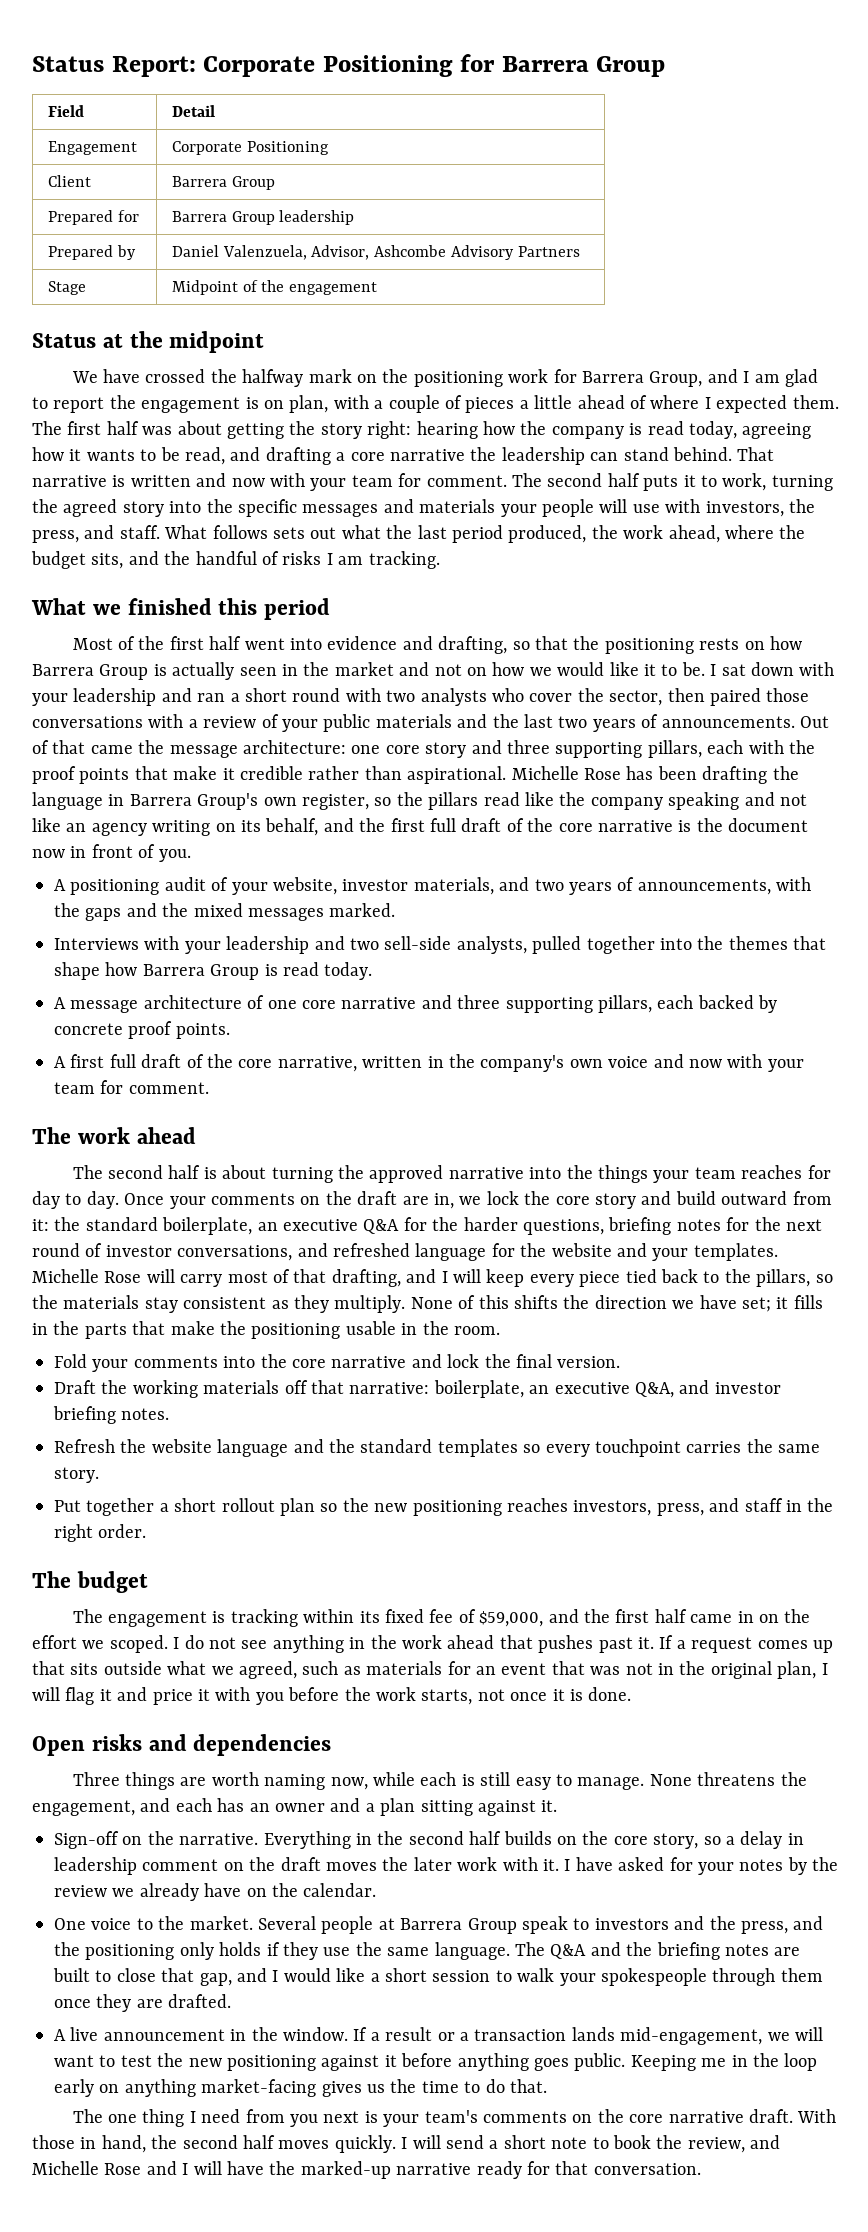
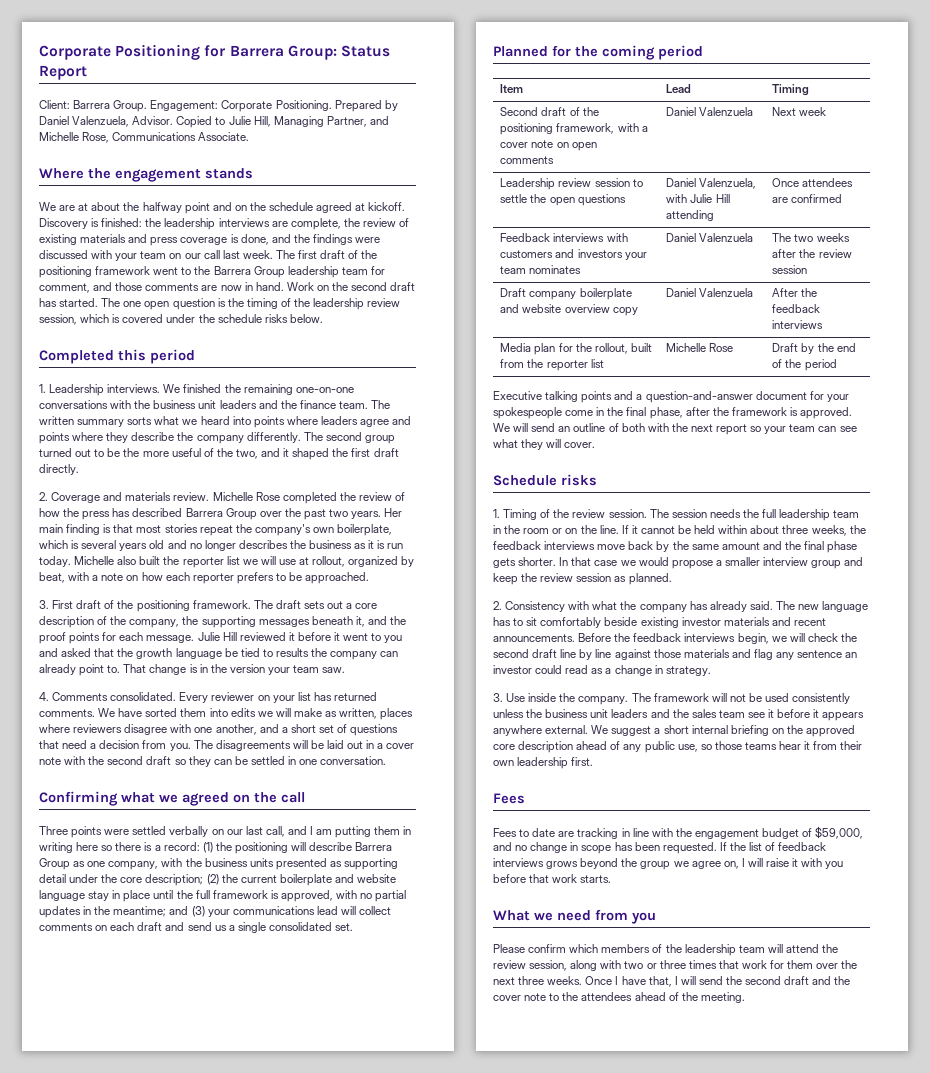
- Status Report: Corporate Positioning for Barrera Group
- Field | Detail
- Engagement | Corporate Positioning
- Client | Barrera Group
- Prepared for | Barrera Group leadership
- Prepared by | Daniel Valenzuela, Advisor, Ashcombe Advisory Partners
- Stage | Midpoint of the engagement
- Status at the midpoint
- We have crossed the halfway mark on the positioning work for Barrera Group, and I am glad to report the engagement is on plan, with a couple of pieces a little ahead of where I expected them. The first half was about getting the story right: hearing how the company is read today, agreeing how it wants to be read, and drafting a core narrative the leadership can stand behind. That narrative is written and now with your team for comment. The second half puts it to work, turning the agreed story into the specific messages and materials your people will use with investors, the press, and staff. What follows sets out what the last period produced, the work ahead, where the budget sits, and the handful of risks I am tracking.
- What we finished this period
- Most of the first half went into evidence and drafting, so that the positioning rests on how Barrera Group is actually seen in the market and not on how we would like it to be. I sat down with your leadership and ran a short round with two analysts who cover the sector, then paired those conversations with a review of your public materials and the last two years of announcements. Out of that came the message architecture: one core story and three supporting pillars, each with the proof points that make it credible rather than aspirational. Michelle Rose has been drafting the language in Barrera Group's own register, so the pillars read like the company speaking and not like an agency writing on its behalf, and the first full draft of the core narrative is the document now in front of you.
- A positioning audit of your website, investor materials, and two years of announcements, with the gaps and the mixed messages marked.
- Interviews with your leadership and two sell-side analysts, pulled together into the themes that shape how Barrera Group is read today.
- A message architecture of one core narrative and three supporting pillars, each backed by concrete proof points.
- A first full draft of the core narrative, written in the company's own voice and now with your team for comment.
- The work ahead
- The second half is about turning the approved narrative into the things your team reaches for day to day. Once your comments on the draft are in, we lock the core story and build outward from it: the standard boilerplate, an executive Q&A for the harder questions, briefing notes for the next round of investor conversations, and refreshed language for the website and your templates. Michelle Rose will carry most of that drafting, and I will keep every piece tied back to the pillars, so the materials stay consistent as they multiply. None of this shifts the direction we have set; it fills in the parts that make the positioning usable in the room.
- Fold your comments into the core narrative and lock the final version.
- Draft the working materials off that narrative: boilerplate, an executive Q&A, and investor briefing notes.
- Refresh the website language and the standard templates so every touchpoint carries the same story.
- Put together a short rollout plan so the new positioning reaches investors, press, and staff in the right order.
- The budget
- The engagement is tracking within its fixed fee of $59,000, and the first half came in on the effort we scoped. I do not see anything in the work ahead that pushes past it. If a request comes up that sits outside what we agreed, such as materials for an event that was not in the original plan, I will flag it and price it with you before the work starts, not once it is done.
- Open risks and dependencies
- Three things are worth naming now, while each is still easy to manage. None threatens the engagement, and each has an owner and a plan sitting against it.
- Sign-off on the narrative. Everything in the second half builds on the core story, so a delay in leadership comment on the draft moves the later work with it. I have asked for your notes by the review we already have on the calendar.
- One voice to the market. Several people at Barrera Group speak to investors and the press, and the positioning only holds if they use the same language. The Q&A and the briefing notes are built to close that gap, and I would like a short session to walk your spokespeople through them once they are drafted.
- A live announcement in the window. If a result or a transaction lands mid-engagement, we will want to test the new positioning against it before anything goes public. Keeping me in the loop early on anything market-facing gives us the time to do that.
- The one thing I need from you next is your team's comments on the core narrative draft. With those in hand, the second half moves quickly. I will send a short note to book the review, and Michelle Rose and I will have the marked-up narrative ready for that conversation.
+ Corporate Positioning for Barrera Group: Status Report
+ Client: Barrera Group. Engagement: Corporate Positioning. Prepared by Daniel Valenzuela, Advisor. Copied to Julie Hill, Managing Partner, and Michelle Rose, Communications Associate.
+ Where the engagement stands
+ We are at about the halfway point and on the schedule agreed at kickoff. Discovery is finished: the leadership interviews are complete, the review of existing materials and press coverage is done, and the findings were discussed with your team on our call last week. The first draft of the positioning framework went to the Barrera Group leadership team for comment, and those comments are now in hand. Work on the second draft has started. The one open question is the timing of the leadership review session, which is covered under the schedule risks below.
+ Completed this period
+ 1. Leadership interviews. We finished the remaining one-on-one conversations with the business unit leaders and the finance team. The written summary sorts what we heard into points where leaders agree and points where they describe the company differently. The second group turned out to be the more useful of the two, and it shaped the first draft directly.
+ 2. Coverage and materials review. Michelle Rose completed the review of how the press has described Barrera Group over the past two years. Her main finding is that most stories repeat the company's own boilerplate, which is several years old and no longer describes the business as it is run today. Michelle also built the reporter list we will use at rollout, organized by beat, with a note on how each reporter prefers to be approached.
+ 3. First draft of the positioning framework. The draft sets out a core description of the company, the supporting messages beneath it, and the proof points for each message. Julie Hill reviewed it before it went to you and asked that the growth language be tied to results the company can already point to. That change is in the version your team saw.
+ 4. Comments consolidated. Every reviewer on your list has returned comments. We have sorted them into edits we will make as written, places where reviewers disagree with one another, and a short set of questions that need a decision from you. The disagreements will be laid out in a cover note with the second draft so they can be settled in one conversation.
+ Confirming what we agreed on the call
+ Three points were settled verbally on our last call, and I am putting them in writing here so there is a record: (1) the positioning will describe Barrera Group as one company, with the business units presented as supporting detail under the core description; (2) the current boilerplate and website language stay in place until the full framework is approved, with no partial updates in the meantime; and (3) your communications lead will collect comments on each draft and send us a single consolidated set.
+ Planned for the coming period
+ Item | Lead | Timing
+ Second draft of the positioning framework, with a cover note on open comments | Daniel Valenzuela | Next week
+ Leadership review session to settle the open questions | Daniel Valenzuela, with Julie Hill attending | Once attendees are confirmed
+ Feedback interviews with customers and investors your team nominates | Daniel Valenzuela | The two weeks after the review session
+ Draft company boilerplate and website overview copy | Daniel Valenzuela | After the feedback interviews
+ Media plan for the rollout, built from the reporter list | Michelle Rose | Draft by the end of the period
+ Executive talking points and a question-and-answer document for your spokespeople come in the final phase, after the framework is approved. We will send an outline of both with the next report so your team can see what they will cover.
+ Schedule risks
+ 1. Timing of the review session. The session needs the full leadership team in the room or on the line. If it cannot be held within about three weeks, the feedback interviews move back by the same amount and the final phase gets shorter. In that case we would propose a smaller interview group and keep the review session as planned.
+ 2. Consistency with what the company has already said. The new language has to sit comfortably beside existing investor materials and recent announcements. Before the feedback interviews begin, we will check the second draft line by line against those materials and flag any sentence an investor could read as a change in strategy.
+ 3. Use inside the company. The framework will not be used consistently unless the business unit leaders and the sales team see it before it appears anywhere external. We suggest a short internal briefing on the approved core description ahead of any public use, so those teams hear it from their own leadership first.
+ Fees
+ Fees to date are tracking in line with the engagement budget of $59,000, and no change in scope has been requested. If the list of feedback interviews grows beyond the group we agree on, I will raise it with you before that work starts.
+ What we need from you
+ Please confirm which members of the leadership team will attend the review session, along with two or three times that work for them over the next three weeks. Once I have that, I will send the second draft and the cover note to the attendees ahead of the meeting.

